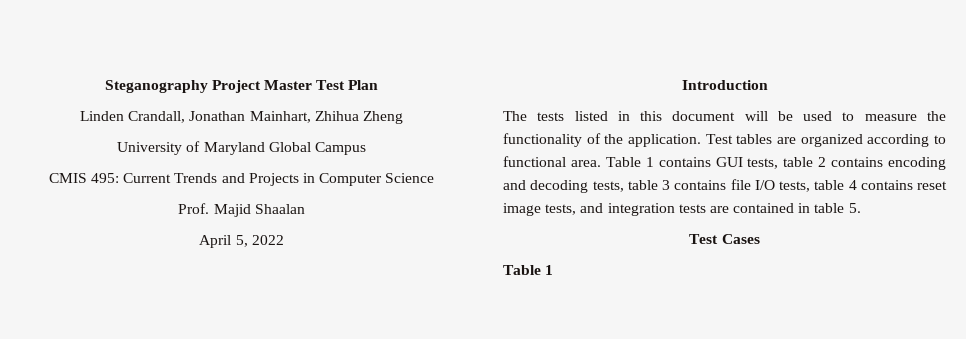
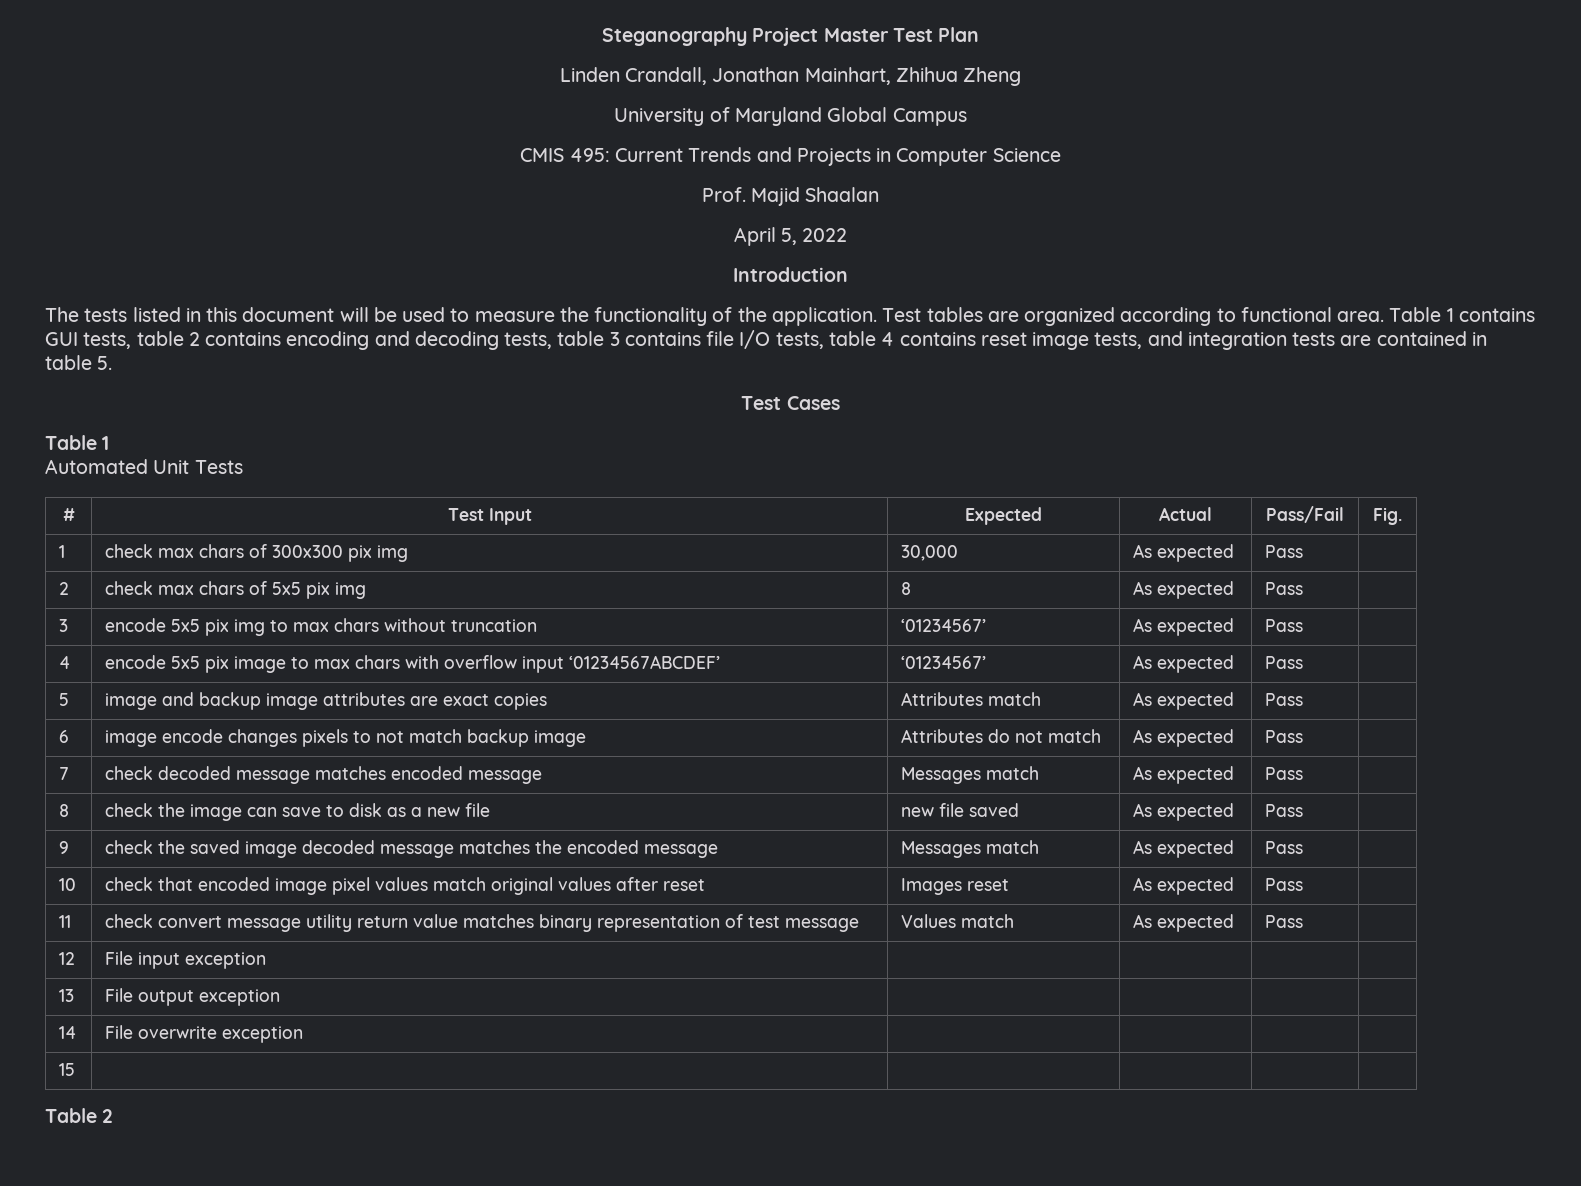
+ Automated Unit Tests
+ # | Test Input | Expected | Actual | Pass/Fail | Fig.
+ 1 | check max chars of 300x300 pix img | 30,000 | As expected | Pass |
+ 2 | check max chars of 5x5 pix img | 8 | As expected | Pass |
+ 3 | encode 5x5 pix img to max chars without truncation | ‘01234567’ | As expected | Pass |
+ 4 | encode 5x5 pix image to max chars with overflow input ‘01234567ABCDEF’ | ‘01234567’ | As expected | Pass |
+ 5 | image and backup image attributes are exact copies | Attributes match | As expected | Pass |
+ 6 | image encode changes pixels to not match backup image | Attributes do not match | As expected | Pass |
+ 7 | check decoded message matches encoded message | Messages match | As expected | Pass |
+ 8 | check the image can save to disk as a new file | new file saved | As expected | Pass |
+ 9 | check the saved image decoded message matches the encoded message | Messages match | As expected | Pass |
+ 10 | check that encoded image pixel values match original values after reset | Images reset | As expected | Pass |
+ 11 | check convert message utility return value matches binary representation of test message | Values match | As expected | Pass |
+ 12 | File input exception | | | |
+ 13 | File output exception | | | |
+ 14 | File overwrite exception | | | |
+ 15 | | | | |
+ Table 2

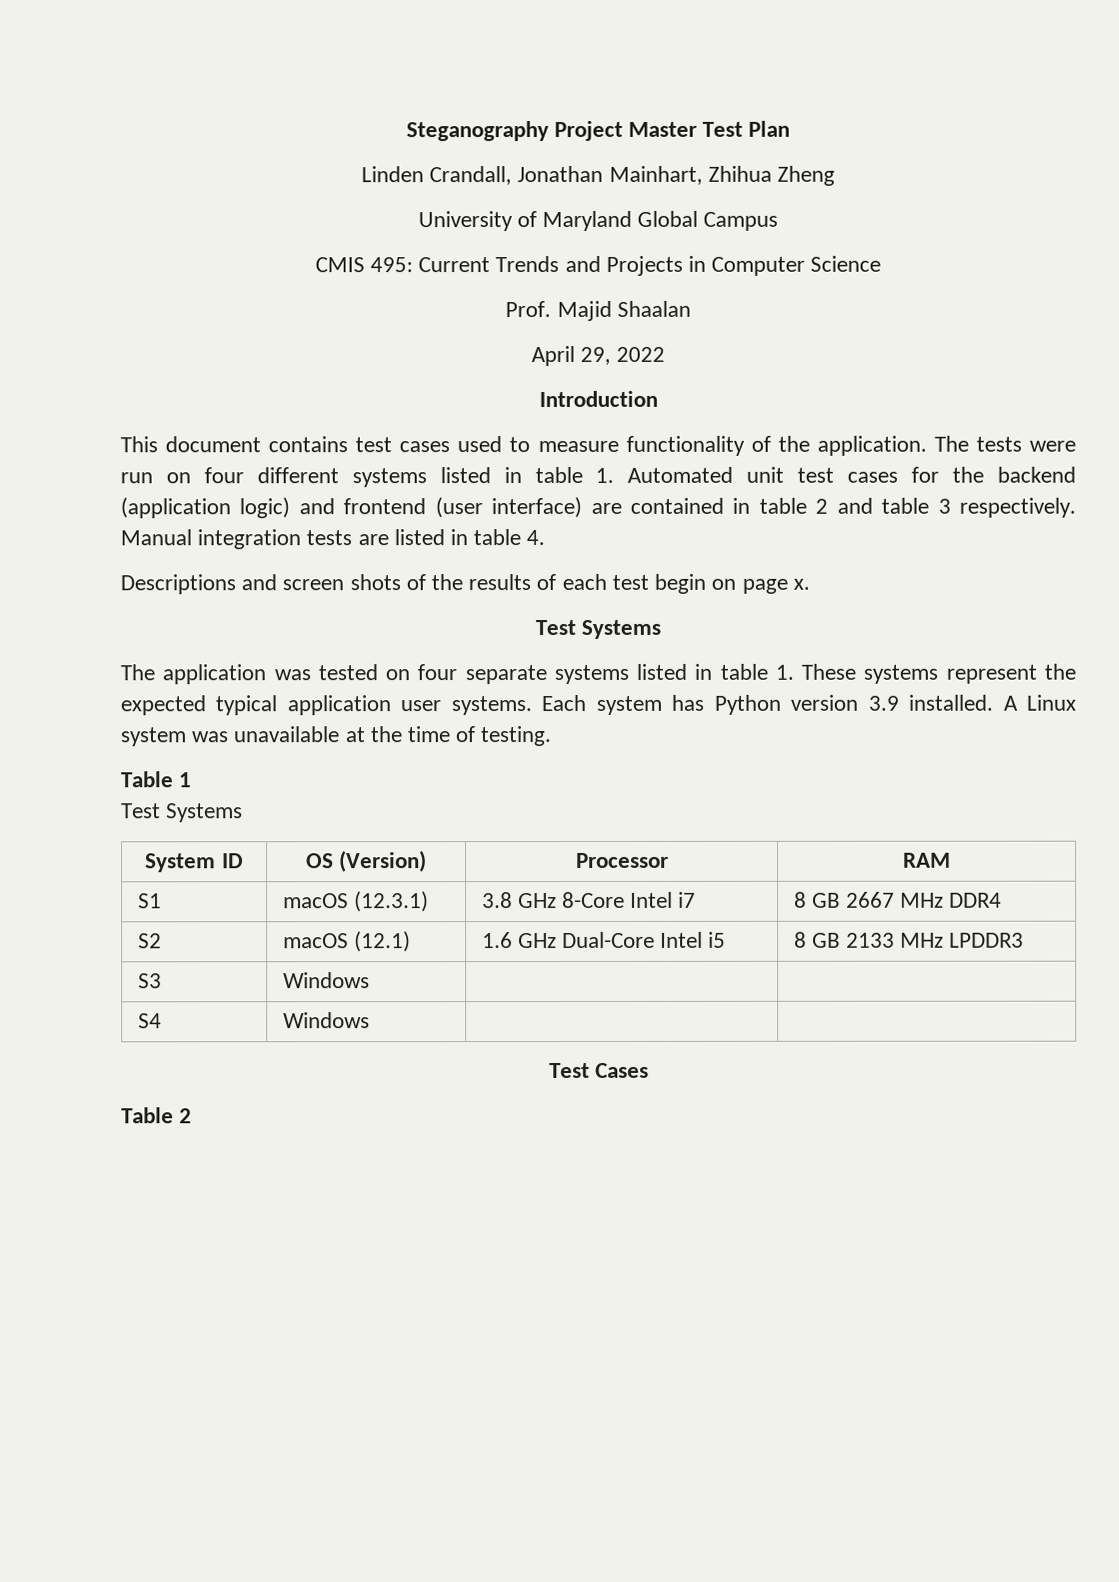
- April 5, 2022
+ April 29, 2022
- The tests listed in this document will be used to measure the functionality of the application.
+ This document contains test cases used to measure functionality of the application.
- Test tables are organized according to functional area. Table 1 contains GUI tests, table 2 contains encoding and decoding tests, table 3 contains file I/O tests, table 4 contains reset image tests, and integration tests are contained in table 5.
+ The tests were run on four different systems listed in table 1. Automated unit test cases for the backend (application logic) and frontend (user interface) are contained in table 2 and table 3 respectively. Manual integration tests are listed in table 4.
+ Descriptions and screen shots of the results of each test begin on page x.
+ Test Systems
+ The application was tested on four separate systems listed in table 1. These systems represent the expected typical application user systems. Each system has Python version 3.9 installed. A Linux system was unavailable at the time of testing.
+ Table 1
+ Test Systems
+ System ID | OS (Version) | Processor | RAM
+ S1 | macOS (12.3.1) | 3.8 GHz 8-Core Intel i7 | 8 GB 2667 MHz DDR4
+ S2 | macOS (12.1) | 1.6 GHz Dual-Core Intel i5 | 8 GB 2133 MHz LPDDR3
+ S3 | Windows | |
+ S4 | Windows | |
  Test Cases
- Table 1
- Automated Unit Tests
- # | Test Input | Expected | Actual | Pass/Fail | Fig.
- 1 | check max chars of 300x300 pix img | 30,000 | As expected | Pass |
- 2 | check max chars of 5x5 pix img | 8 | As expected | Pass |
- 3 | encode 5x5 pix img to max chars without truncation | ‘01234567’ | As expected | Pass |
- 4 | encode 5x5 pix image to max chars with overflow input ‘01234567ABCDEF’ | ‘01234567’ | As expected | Pass |
- 5 | image and backup image attributes are exact copies | Attributes match | As expected | Pass |
- 6 | image encode changes pixels to not match backup image | Attributes do not match | As expected | Pass |
- 7 | check decoded message matches encoded message | Messages match | As expected | Pass |
- 8 | check the image can save to disk as a new file | new file saved | As expected | Pass |
- 9 | check the saved image decoded message matches the encoded message | Messages match | As expected | Pass |
- 10 | check that encoded image pixel values match original values after reset | Images reset | As expected | Pass |
- 11 | check convert message utility return value matches binary representation of test message | Values match | As expected | Pass |
- 12 | File input exception | | | |
- 13 | File output exception | | | |
- 14 | File overwrite exception | | | |
- 15 | | | | |

